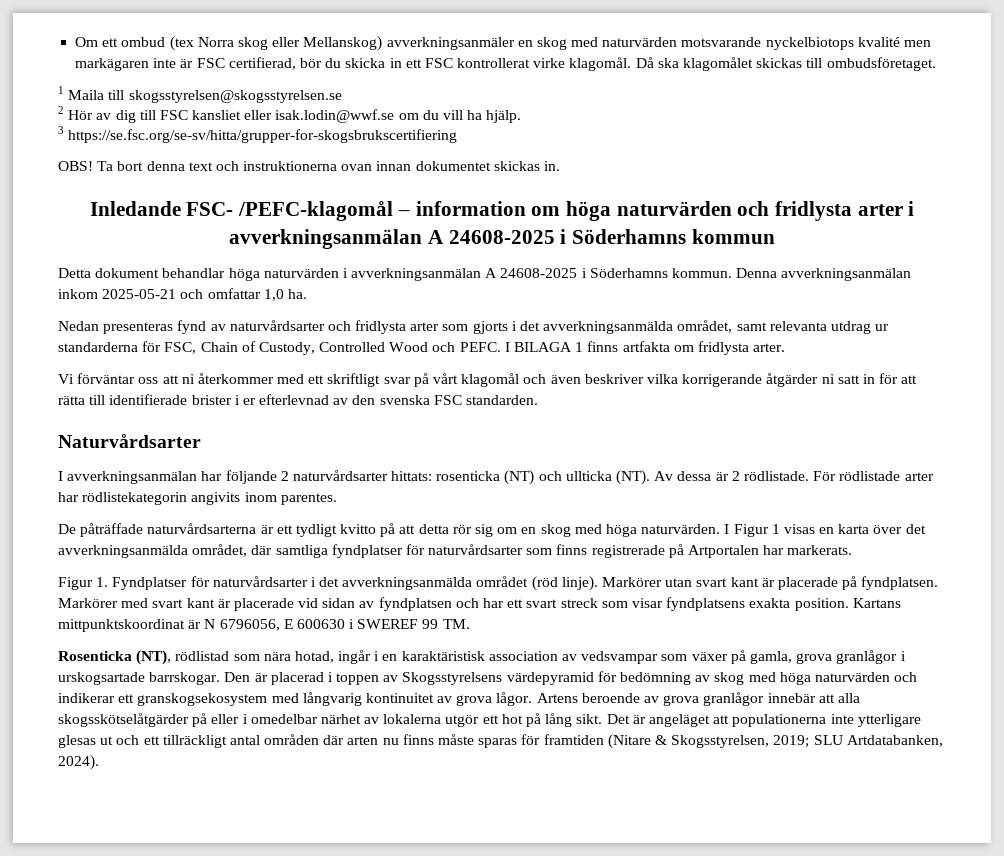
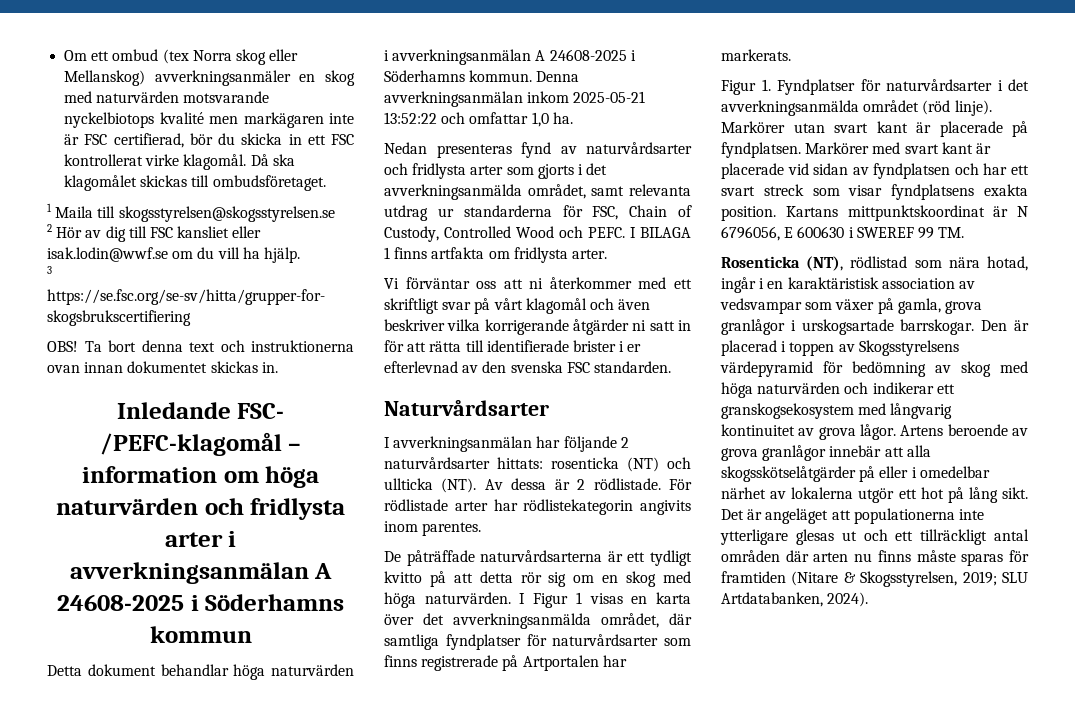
- Denna avverkningsanmälan inkom 2025-05-21 och omfattar 1,0 ha.
+ Denna avverkningsanmälan inkom 2025-05-21 13:52:22 och omfattar 1,0 ha.

